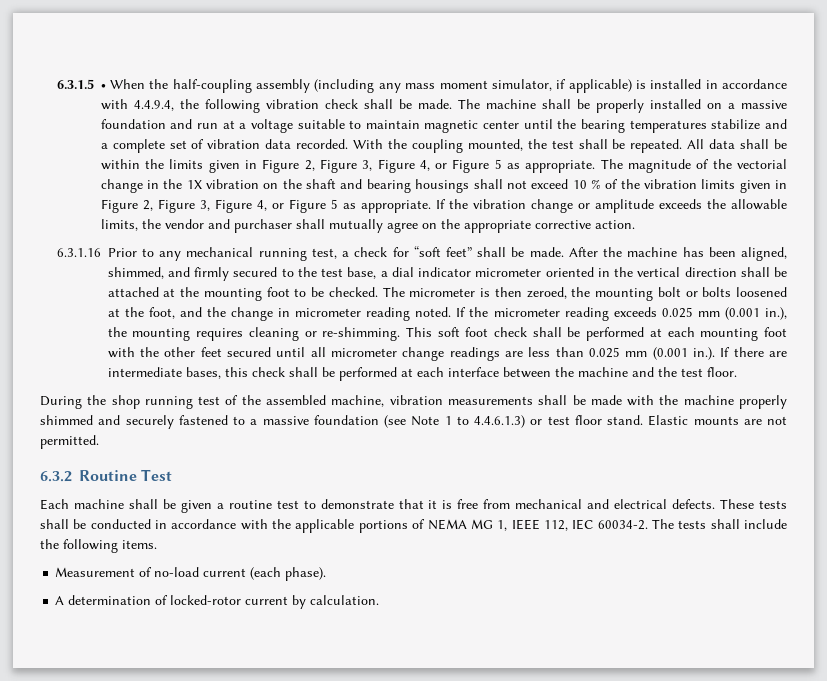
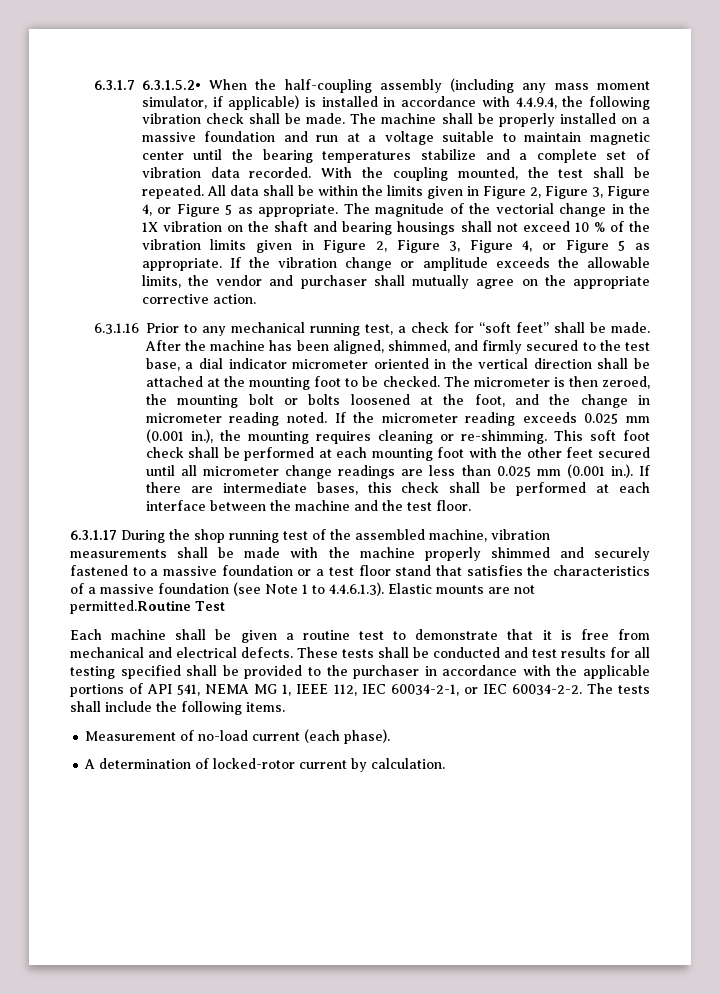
- 6.3.1.5 • When the half-coupling assembly (including any mass moment simulator, if applicable) is installed in accordance with 4.4.9.4, the following vibration check shall be made.
+ 6.3.1.7 6.3.1.5.2• When the half-coupling assembly (including any mass moment simulator, if applicable) is installed in accordance with 4.4.9.4, the following vibration check shall be made.
- During the shop running test of the assembled machine, vibration measurements shall be made with the machine properly shimmed and securely fastened to a massive foundation (see Note 1 to 4.4.6.1.3) or test floor stand. Elastic mounts are not permitted.
- 6.3.2 Routine Test
+ 6.3.1.17 During the shop running test of the assembled machine, vibration measurements shall be made with the machine properly shimmed and securely fastened to a massive foundation or a test floor stand that satisfies the characteristics of a massive foundation (see Note 1 to 4.4.6.1.3). Elastic mounts are not permitted.Routine Test
- These tests shall be conducted in accordance with the applicable portions of NEMA MG 1, IEEE 112, IEC 60034-2.
+ These tests shall be conducted and test results for all testing specified shall be provided to the purchaser in accordance with the applicable portions of API 541, NEMA MG 1, IEEE 112, IEC 60034-2-1, or IEC 60034-2-2.

